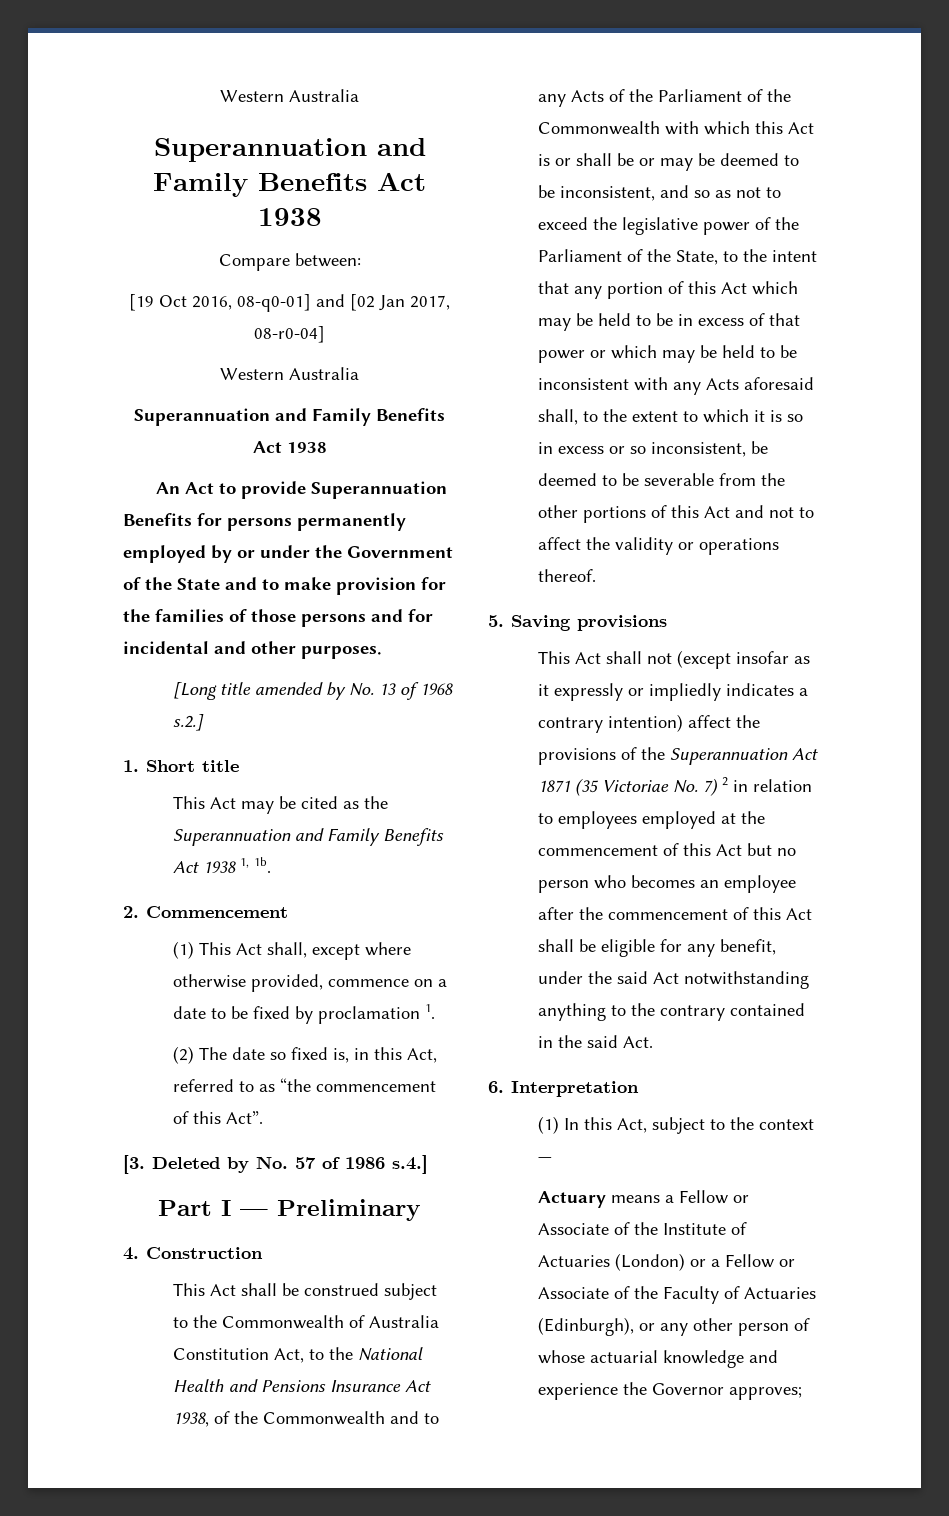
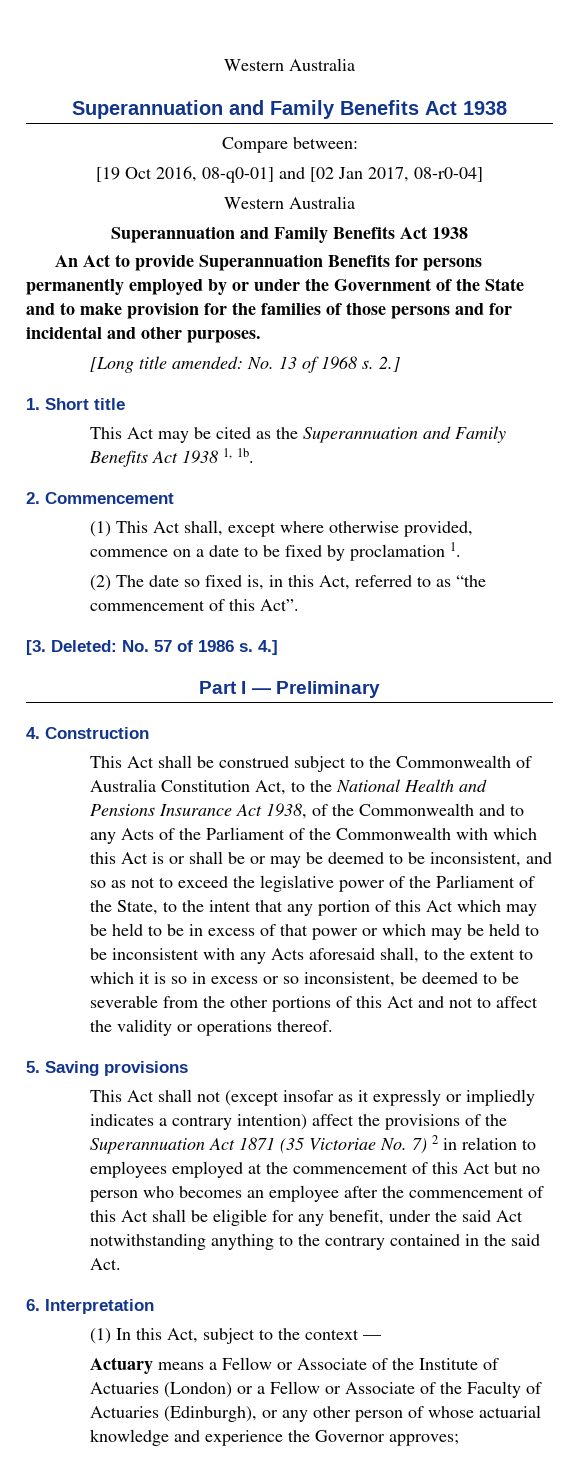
- [Long title amended by No. 13 of 1968 s.2.]
+ [Long title amended: No. 13 of 1968 s. 2.]
- [3. Deleted by No. 57 of 1986 s.4.]
+ [3. Deleted: No. 57 of 1986 s. 4.]

